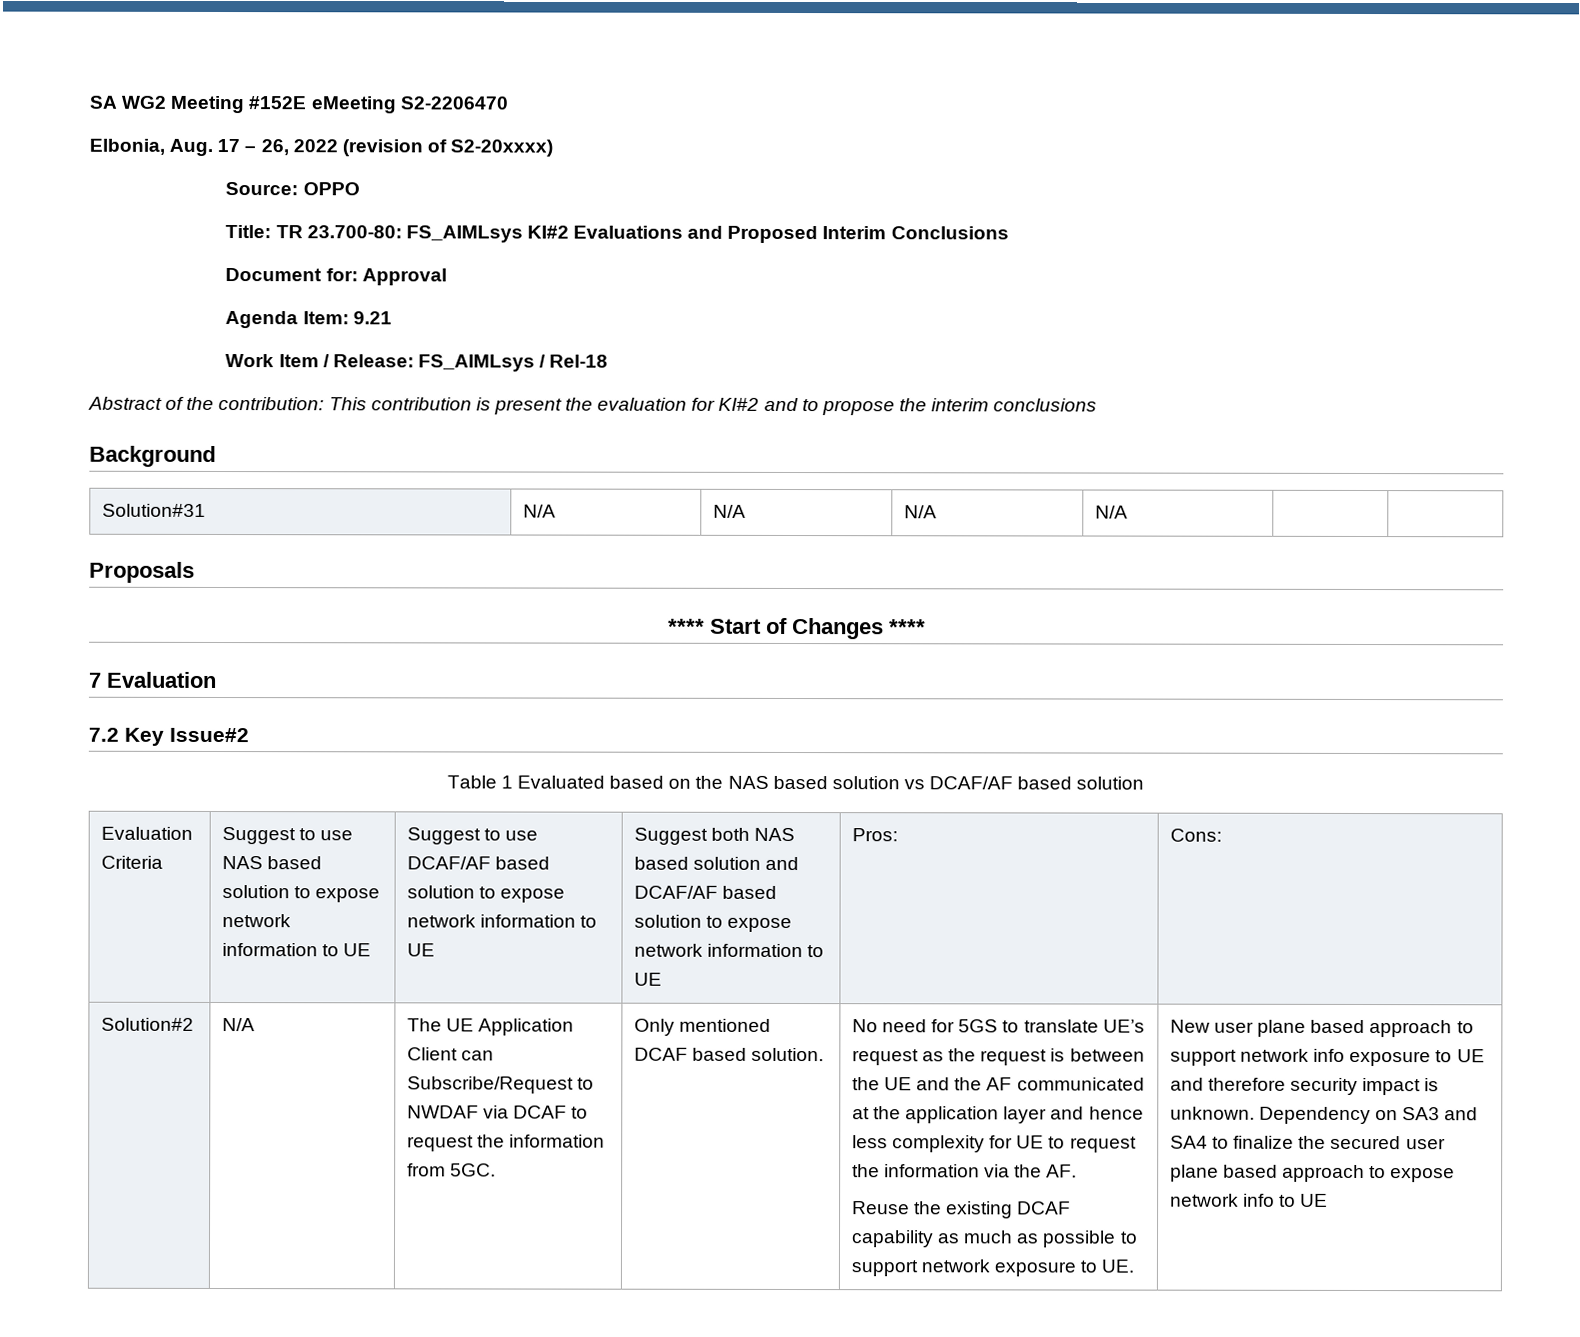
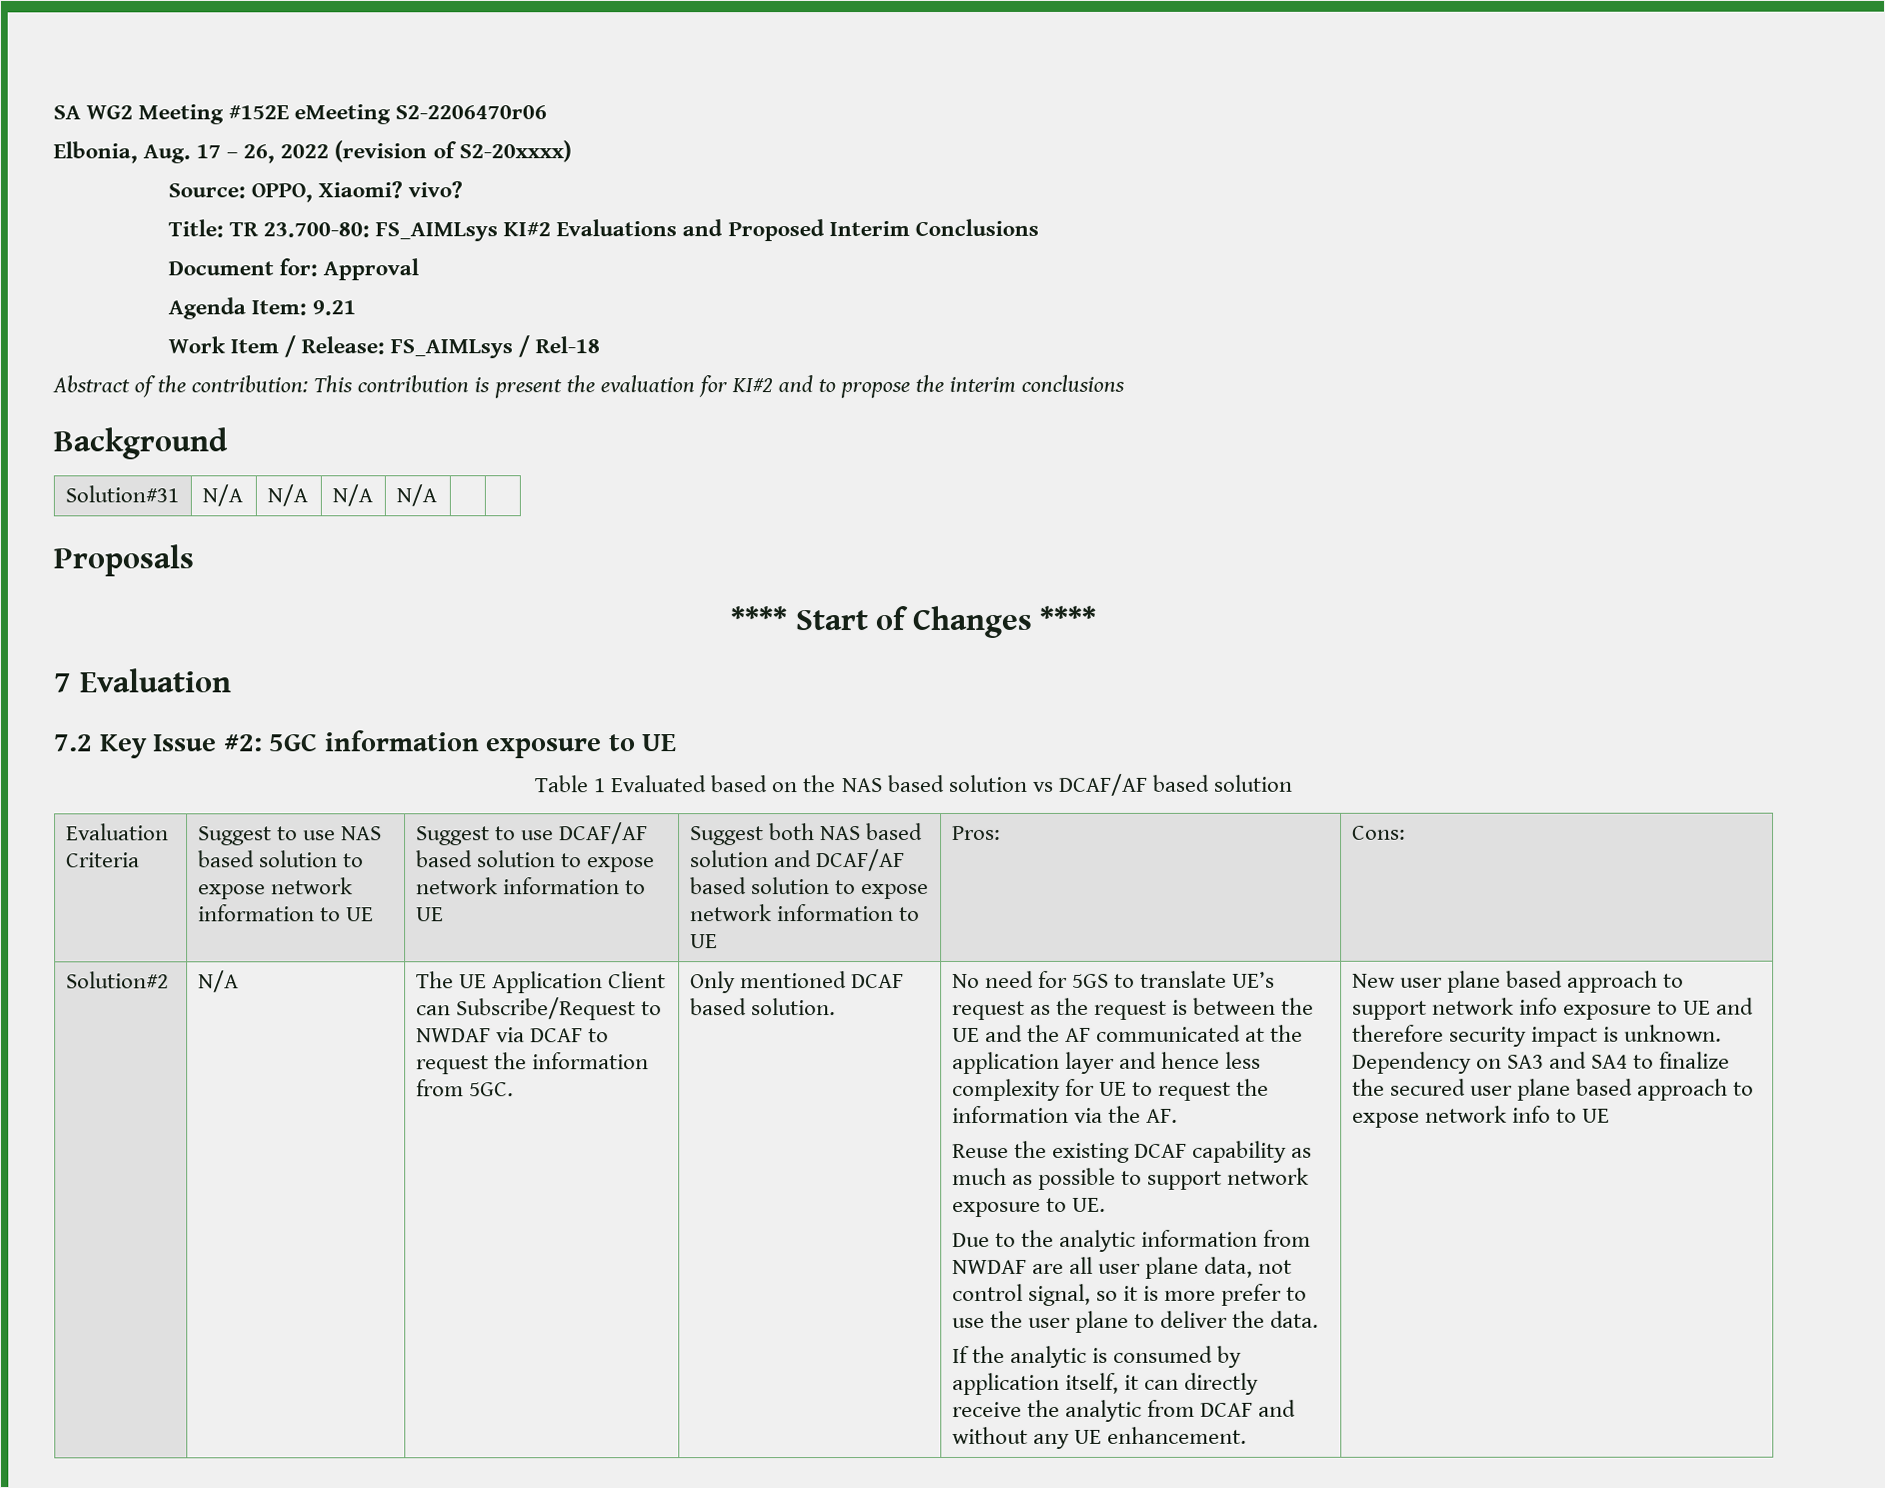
- SA WG2 Meeting #152E eMeeting S2-2206470
+ SA WG2 Meeting #152E eMeeting S2-2206470r06
- Source: OPPO
+ Source: OPPO, Xiaomi? vivo?
- 7.2 Key Issue#2
+ 7.2 Key Issue #2: 5GC information exposure to UE
+ Due to the analytic information from NWDAF are all user plane data, not control signal, so it is more prefer to use the user plane to deliver the data.
+ If the analytic is consumed by application itself, it can directly receive the analytic from DCAF and without any UE enhancement.

